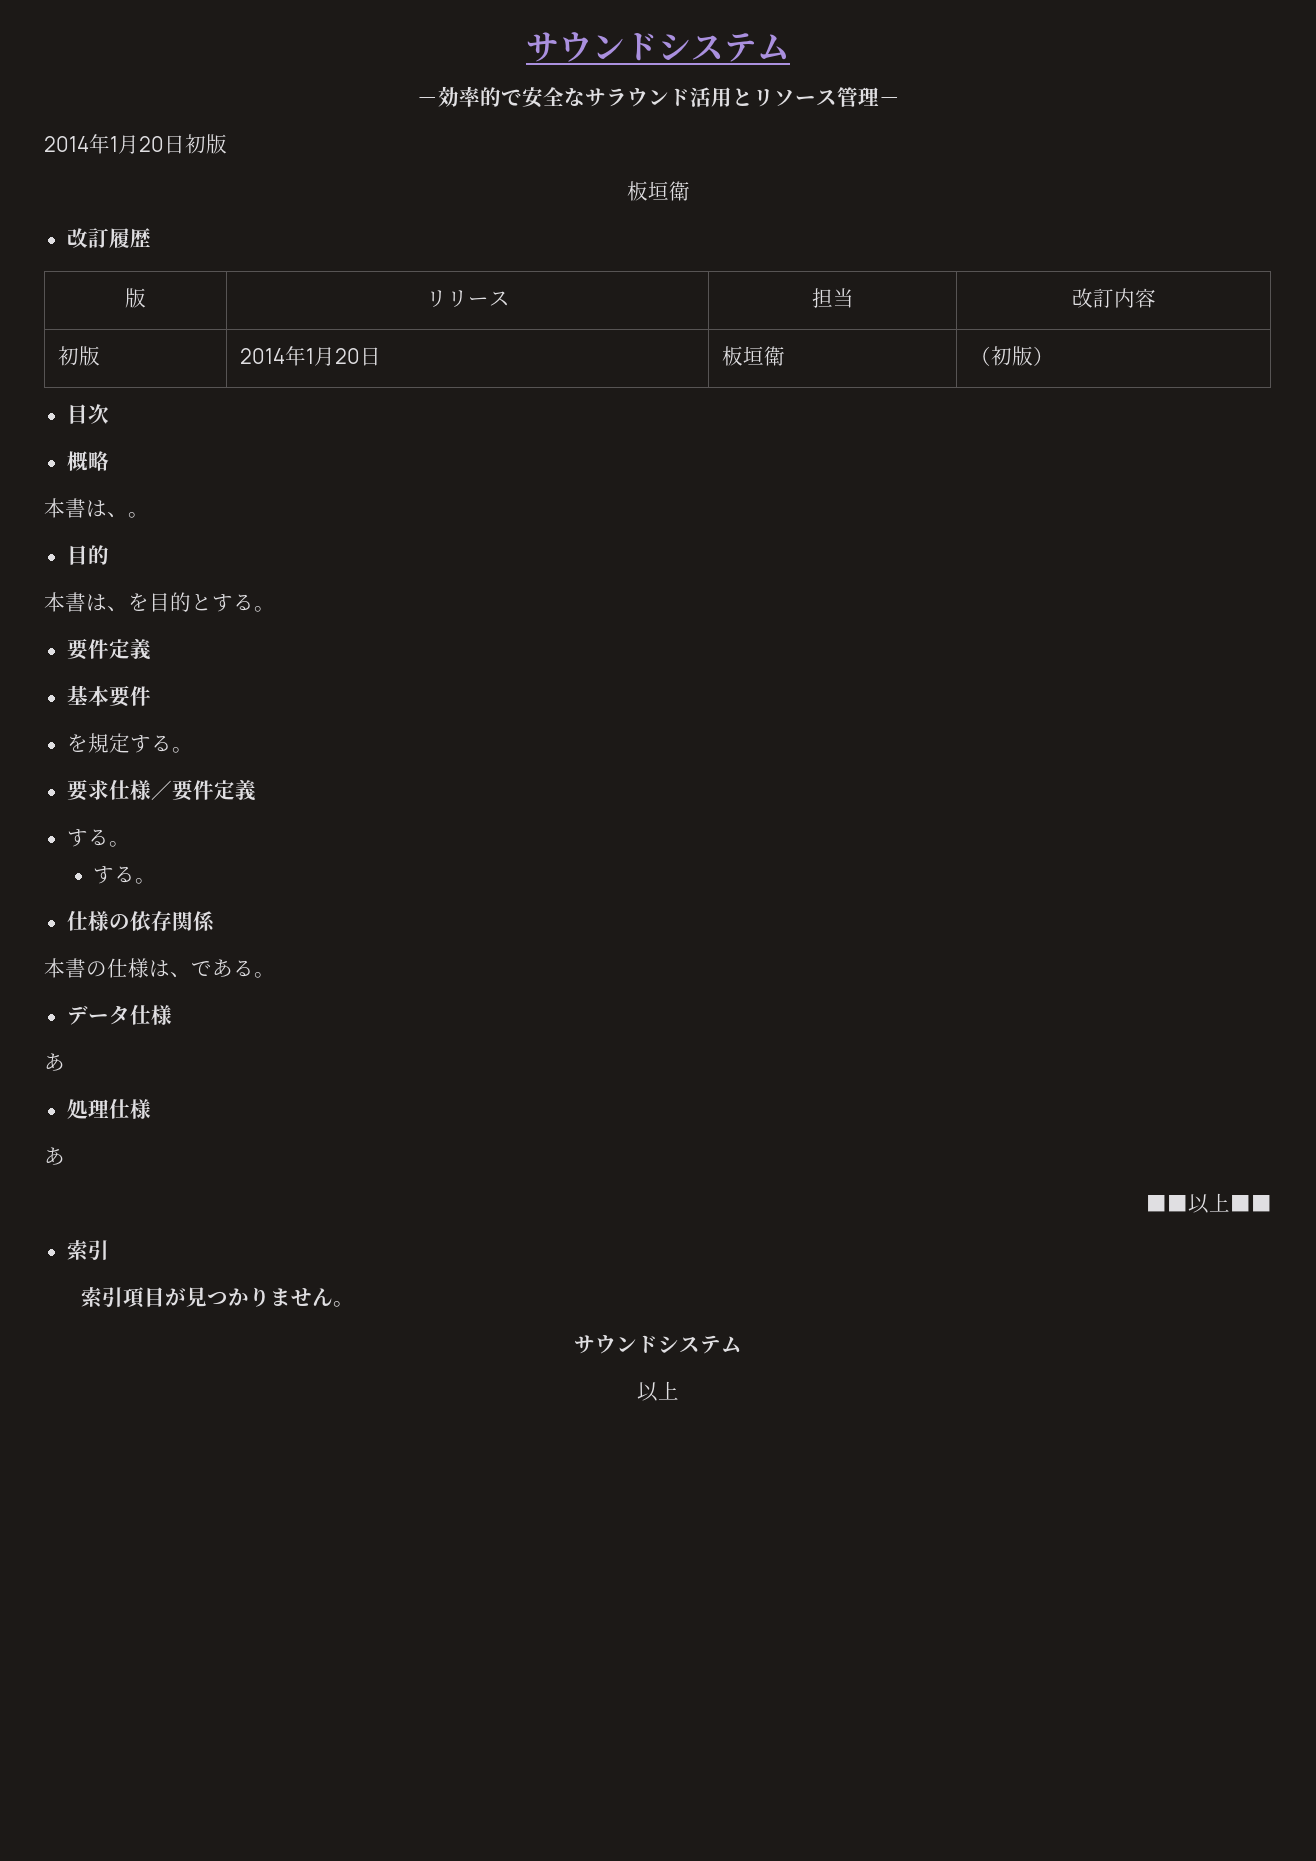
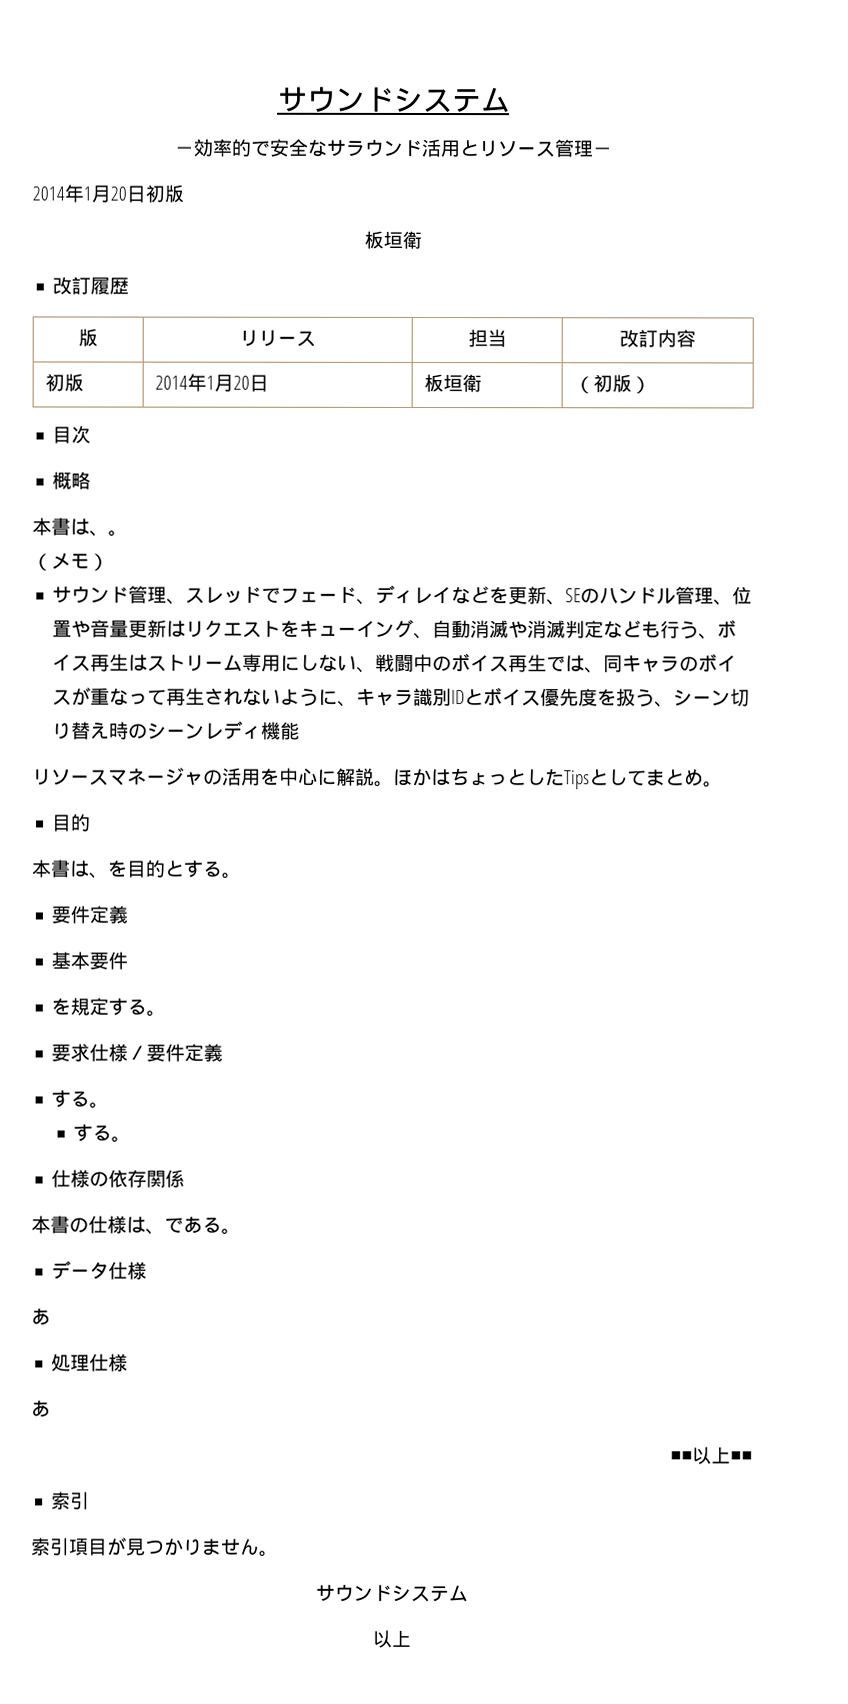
+ （メモ）
+ サウンド管理、スレッドでフェード、ディレイなどを更新、SEのハンドル管理、位置や音量更新はリクエストをキューイング、自動消滅や消滅判定なども行う、ボイス再生はストリーム専用にしない、戦闘中のボイス再生では、同キャラのボイスが重なって再生されないように、キャラ識別IDとボイス優先度を扱う、シーン切り替え時のシーンレディ機能
+ リソースマネージャの活用を中心に解説。ほかはちょっとしたTipsとしてまとめ。

